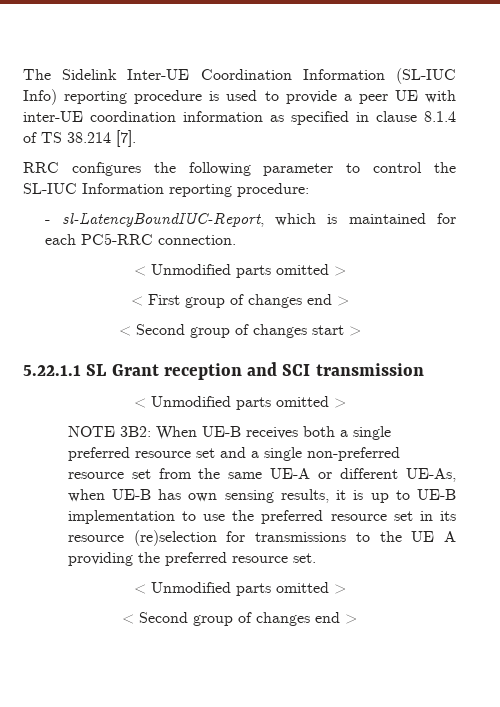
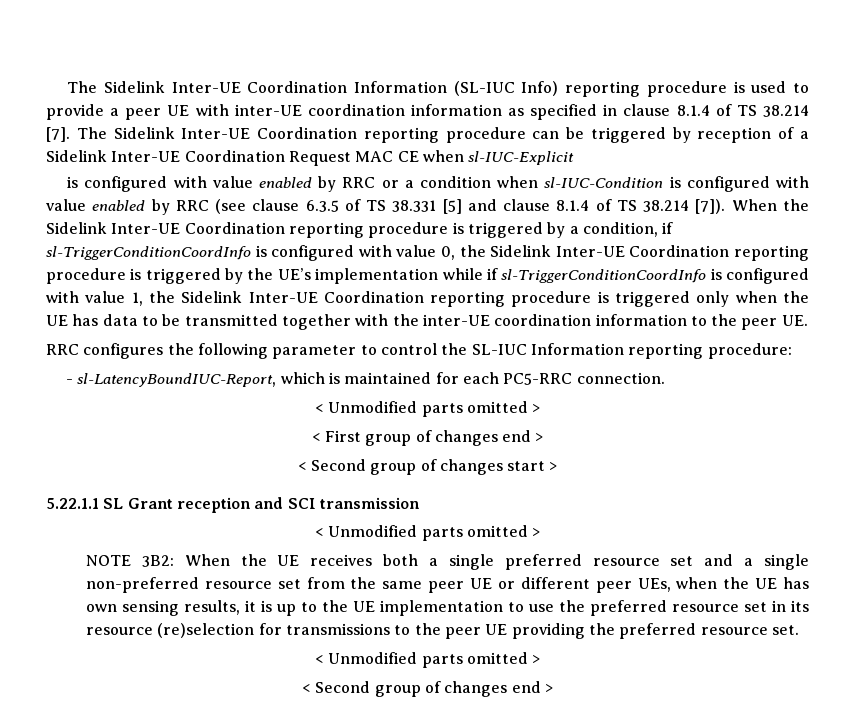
+ The Sidelink Inter-UE Coordination reporting procedure can be triggered by reception of a Sidelink Inter-UE Coordination Request MAC CE when sl-IUC-Explicit
+ is configured with value enabled by RRC or a condition when sl-IUC-Condition is configured with value enabled by RRC (see clause 6.3.5 of TS 38.331 [5] and clause 8.1.4 of TS 38.214 [7]). When the Sidelink Inter-UE Coordination reporting procedure is triggered by a condition, if sl-TriggerConditionCoordInfo is configured with value 0, the Sidelink Inter-UE Coordination reporting procedure is triggered by the UE’s implementation while if sl-TriggerConditionCoordInfo is configured with value 1, the Sidelink Inter-UE Coordination reporting procedure is triggered only when the UE has data to be transmitted together with the inter-UE coordination information to the peer UE.
- NOTE 3B2: When UE-B receives both a single preferred resource set and a single non-preferred resource set from the same UE-A or different UE-As, when UE-B has own sensing results, it is up to UE-B implementation to use the preferred resource set in its resource (re)selection for transmissions to the UE A providing the preferred resource set.
+ NOTE 3B2: When the UE receives both a single preferred resource set and a single non-preferred resource set from the same peer UE or different peer UEs, when the UE has own sensing results, it is up to the UE implementation to use the preferred resource set in its resource (re)selection for transmissions to the peer UE providing the preferred resource set.

